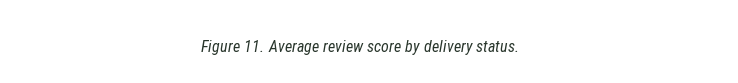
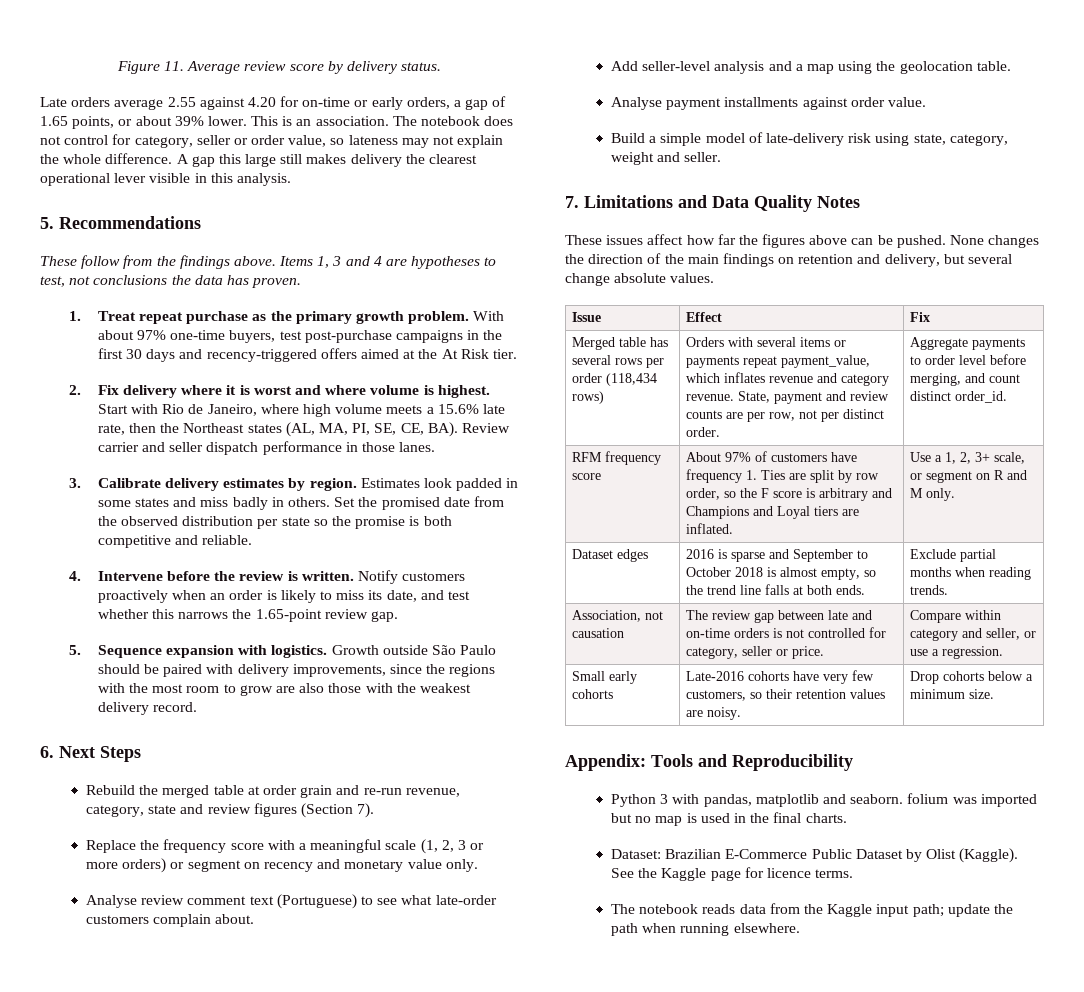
+ Late orders average 2.55 against 4.20 for on-time or early orders, a gap of 1.65 points, or about 39% lower. This is an association. The notebook does not control for category, seller or order value, so lateness may not explain the whole difference. A gap this large still makes delivery the clearest operational lever visible in this analysis.
+ 5. Recommendations
+ These follow from the findings above. Items 1, 3 and 4 are hypotheses to test, not conclusions the data has proven.
+ 1. Treat repeat purchase as the primary growth problem. With about 97% one-time buyers, test post-purchase campaigns in the first 30 days and recency-triggered offers aimed at the At Risk tier.
+ 2. Fix delivery where it is worst and where volume is highest. Start with Rio de Janeiro, where high volume meets a 15.6% late rate, then the Northeast states (AL, MA, PI, SE, CE, BA). Review carrier and seller dispatch performance in those lanes.
+ 3. Calibrate delivery estimates by region. Estimates look padded in some states and miss badly in others. Set the promised date from the observed distribution per state so the promise is both competitive and reliable.
+ 4. Intervene before the review is written. Notify customers proactively when an order is likely to miss its date, and test whether this narrows the 1.65-point review gap.
+ 5. Sequence expansion with logistics. Growth outside São Paulo should be paired with delivery improvements, since the regions with the most room to grow are also those with the weakest delivery record.
+ 6. Next Steps
+ Rebuild the merged table at order grain and re-run revenue, category, state and review figures (Section 7).
+ Replace the frequency score with a meaningful scale (1, 2, 3 or more orders) or segment on recency and monetary value only.
+ Analyse review comment text (Portuguese) to see what late-order customers complain about.
+ Add seller-level analysis and a map using the geolocation table.
+ Analyse payment installments against order value.
+ Build a simple model of late-delivery risk using state, category, weight and seller.
+ 7. Limitations and Data Quality Notes
+ These issues affect how far the figures above can be pushed. None changes the direction of the main findings on retention and delivery, but several change absolute values.
+ Issue | Effect | Fix
+ Merged table has several rows per order (118,434 rows) | Orders with several items or payments repeat payment_value, which inflates revenue and category revenue. State, payment and review counts are per row, not per distinct order. | Aggregate payments to order level before merging, and count distinct order_id.
+ RFM frequency score | About 97% of customers have frequency 1. Ties are split by row order, so the F score is arbitrary and Champions and Loyal tiers are inflated. | Use a 1, 2, 3+ scale, or segment on R and M only.
+ Dataset edges | 2016 is sparse and September to October 2018 is almost empty, so the trend line falls at both ends. | Exclude partial months when reading trends.
+ Association, not causation | The review gap between late and on-time orders is not controlled for category, seller or price. | Compare within category and seller, or use a regression.
+ Small early cohorts | Late-2016 cohorts have very few customers, so their retention values are noisy. | Drop cohorts below a minimum size.
+ Appendix: Tools and Reproducibility
+ Python 3 with pandas, matplotlib and seaborn. folium was imported but no map is used in the final charts.
+ Dataset: Brazilian E-Commerce Public Dataset by Olist (Kaggle). See the Kaggle page for licence terms.
+ The notebook reads data from the Kaggle input path; update the path when running elsewhere.

